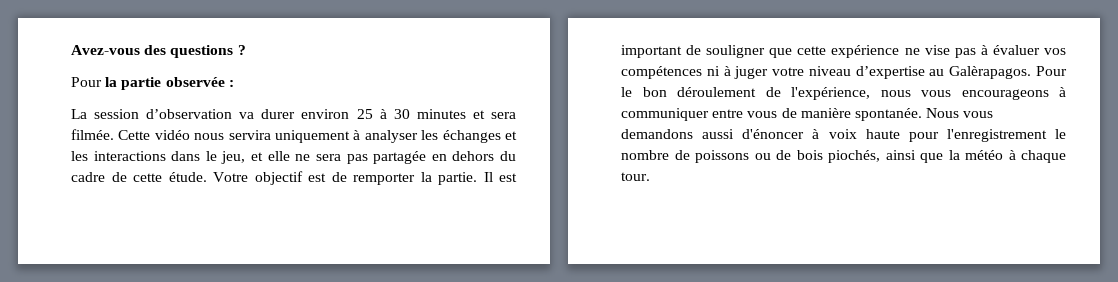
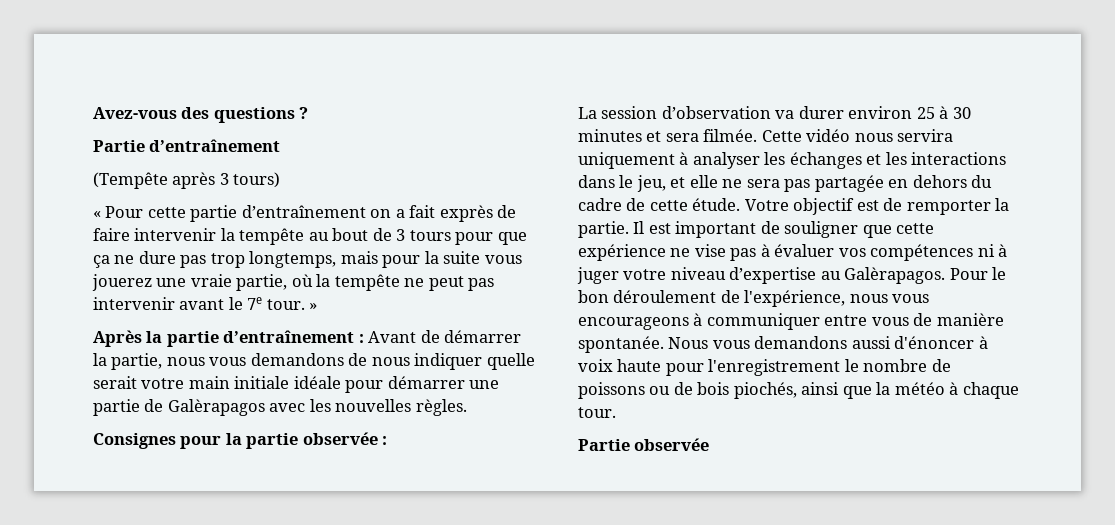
- Pour la partie observée :
+ Partie d’entraînement
+ (Tempête après 3 tours)
+ « Pour cette partie d’entraînement on a fait exprès de faire intervenir la tempête au bout de 3 tours pour que ça ne dure pas trop longtemps, mais pour la suite vous jouerez une vraie partie, où la tempête ne peut pas intervenir avant le 7e tour. »
+ Après la partie d’entraînement : Avant de démarrer la partie, nous vous demandons de nous indiquer quelle serait votre main initiale idéale pour démarrer une partie de Galèrapagos avec les nouvelles règles.
+ Consignes pour la partie observée :
+ Partie observée

